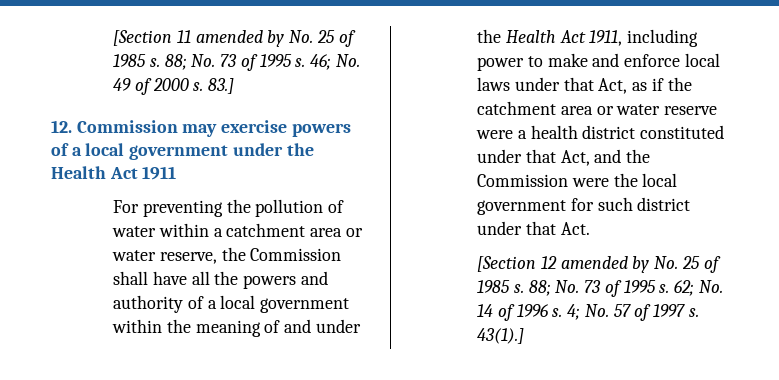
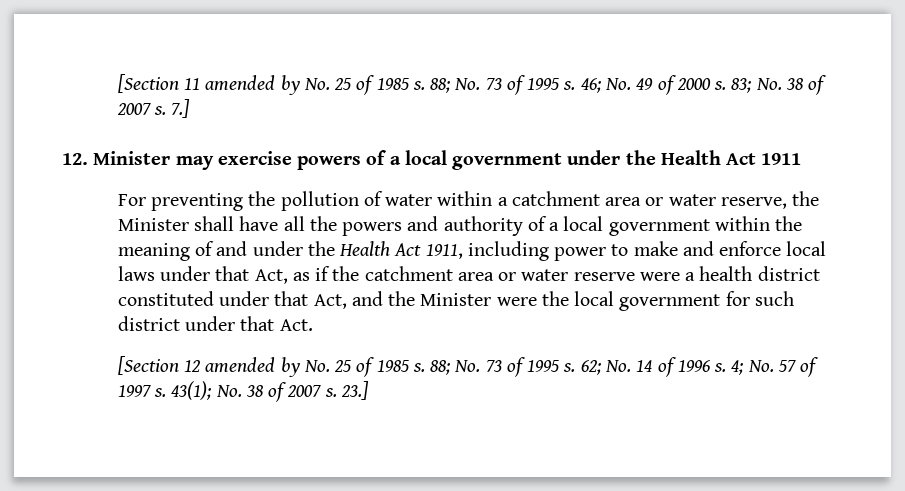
- 83.]
+ 83; No. 38 of 2007 s. 7.]
- 12. Commission may exercise powers of a local government under the Health Act 1911
+ 12. Minister may exercise powers of a local government under the Health Act 1911
- For preventing the pollution of water within a catchment area or water reserve, the Commission shall have all the powers and authority of a local government within the meaning of and under the Health Act 1911, including power to make and enforce local laws under that Act, as if the catchment area or water reserve were a health district constituted under that Act, and the Commission were the local government for such district under that Act.
+ For preventing the pollution of water within a catchment area or water reserve, the Minister shall have all the powers and authority of a local government within the meaning of and under the Health Act 1911, including power to make and enforce local laws under that Act, as if the catchment area or water reserve were a health district constituted under that Act, and the Minister were the local government for such district under that Act.
- 43(1).]
+ 43(1); No. 38 of 2007 s. 23.]

